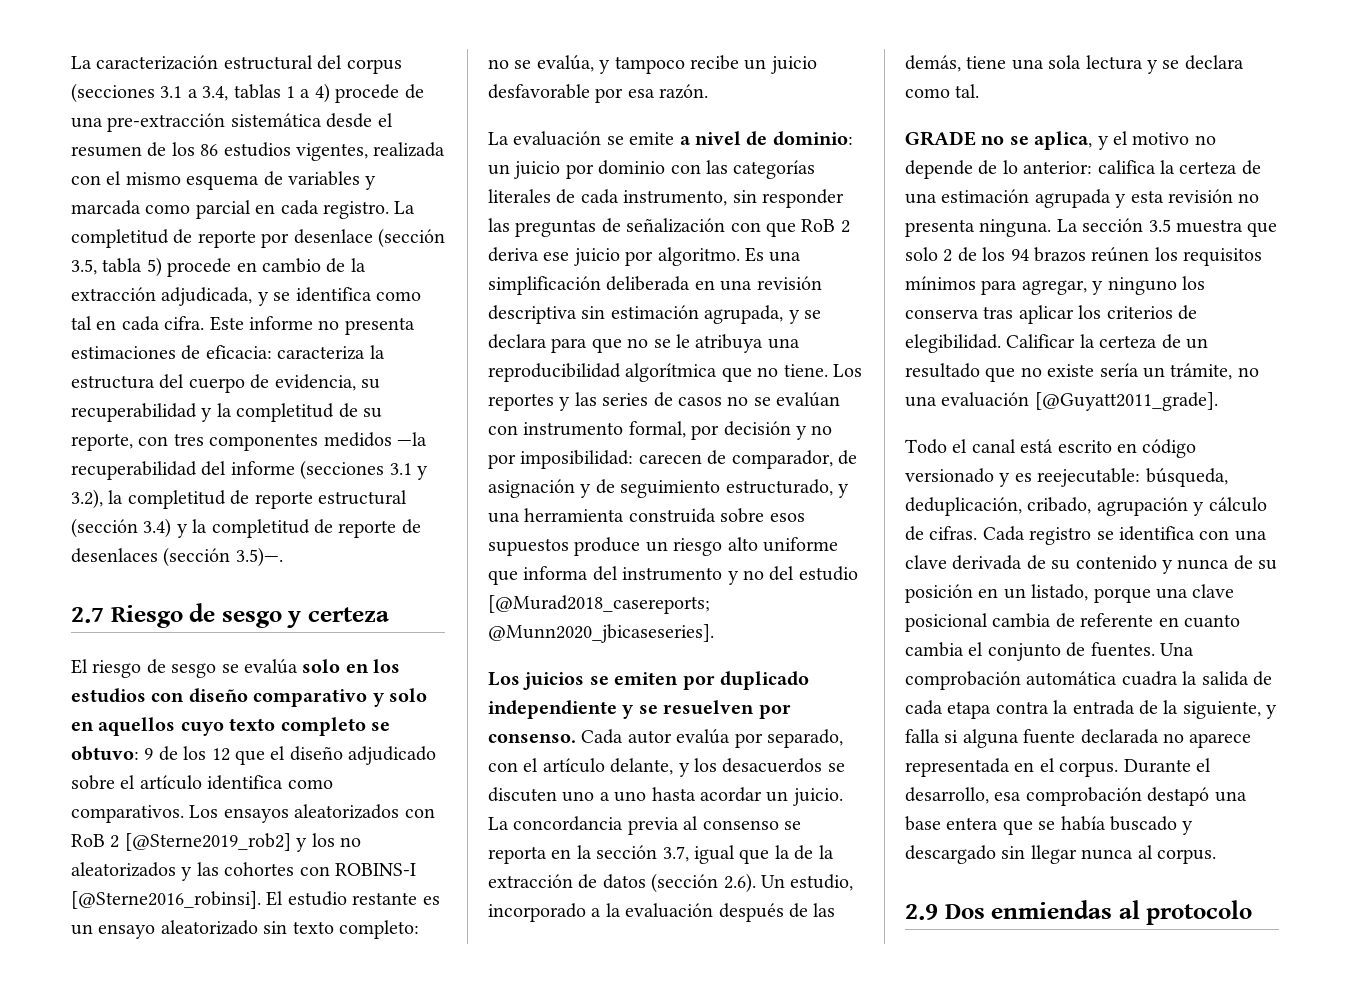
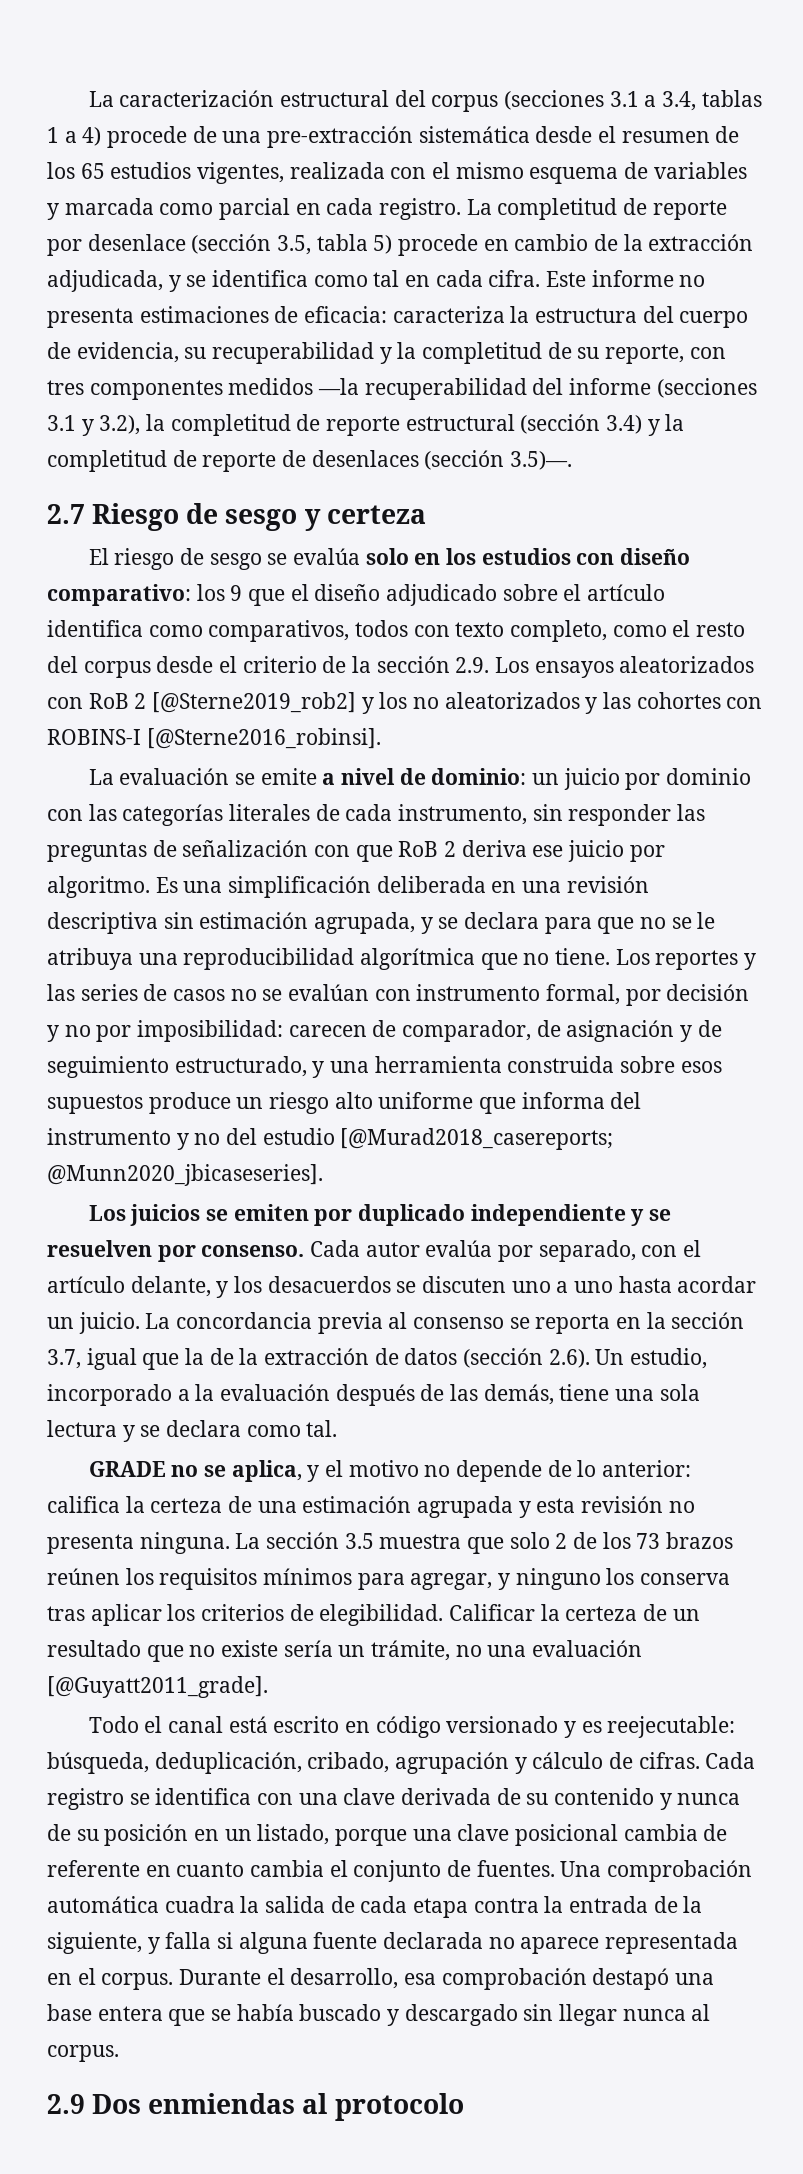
- La caracterización estructural del corpus (secciones 3.1 a 3.4, tablas 1 a 4) procede de una pre-extracción sistemática desde el resumen de los 86 estudios vigentes, realizada con el mismo esquema de variables y marcada como parcial en cada registro.
+ La caracterización estructural del corpus (secciones 3.1 a 3.4, tablas 1 a 4) procede de una pre-extracción sistemática desde el resumen de los 65 estudios vigentes, realizada con el mismo esquema de variables y marcada como parcial en cada registro.
- El riesgo de sesgo se evalúa solo en los estudios con diseño comparativo y solo en aquellos cuyo texto completo se obtuvo: 9 de los 12 que el diseño adjudicado sobre el artículo identifica como comparativos. Los ensayos aleatorizados con RoB 2 [@Sterne2019_rob2] y los no aleatorizados y las cohortes con ROBINS-I [@Sterne2016_robinsi]. El estudio restante es un ensayo aleatorizado sin texto completo: no se evalúa, y tampoco recibe un juicio desfavorable por esa razón.
+ El riesgo de sesgo se evalúa solo en los estudios con diseño comparativo: los 9 que el diseño adjudicado sobre el artículo identifica como comparativos, todos con texto completo, como el resto del corpus desde el criterio de la sección 2.9. Los ensayos aleatorizados con RoB 2 [@Sterne2019_rob2] y los no aleatorizados y las cohortes con ROBINS-I [@Sterne2016_robinsi].
- La sección 3.5 muestra que solo 2 de los 94 brazos reúnen los requisitos mínimos para agregar, y ninguno los conserva tras aplicar los criterios de elegibilidad.
+ La sección 3.5 muestra que solo 2 de los 73 brazos reúnen los requisitos mínimos para agregar, y ninguno los conserva tras aplicar los criterios de elegibilidad.

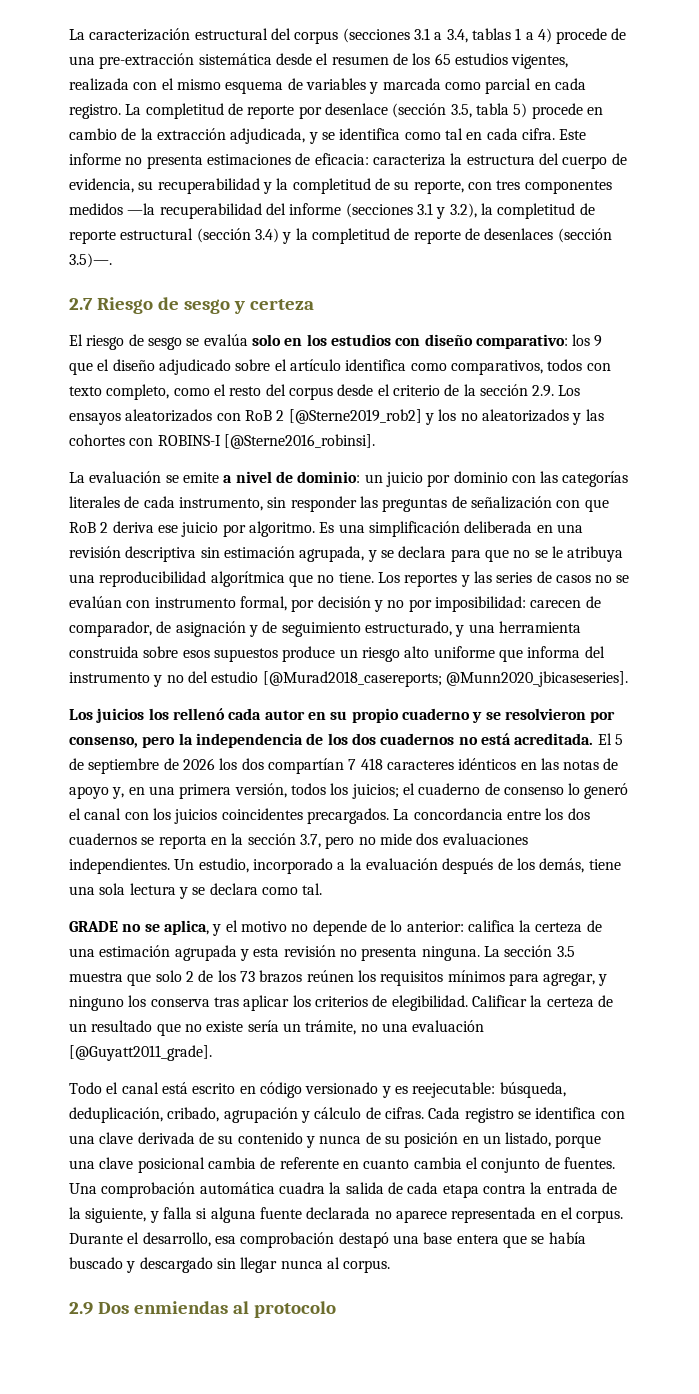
- Los juicios se emiten por duplicado independiente y se resuelven por consenso. Cada autor evalúa por separado, con el artículo delante, y los desacuerdos se discuten uno a uno hasta acordar un juicio. La concordancia previa al consenso se reporta en la sección 3.7, igual que la de la extracción de datos (sección 2.6). Un estudio, incorporado a la evaluación después de las demás, tiene una sola lectura y se declara como tal.
+ Los juicios los rellenó cada autor en su propio cuaderno y se resolvieron por consenso, pero la independencia de los dos cuadernos no está acreditada. El 5 de septiembre de 2026 los dos compartían 7 418 caracteres idénticos en las notas de apoyo y, en una primera versión, todos los juicios; el cuaderno de consenso lo generó el canal con los juicios coincidentes precargados. La concordancia entre los dos cuadernos se reporta en la sección 3.7, pero no mide dos evaluaciones independientes. Un estudio, incorporado a la evaluación después de los demás, tiene una sola lectura y se declara como tal.

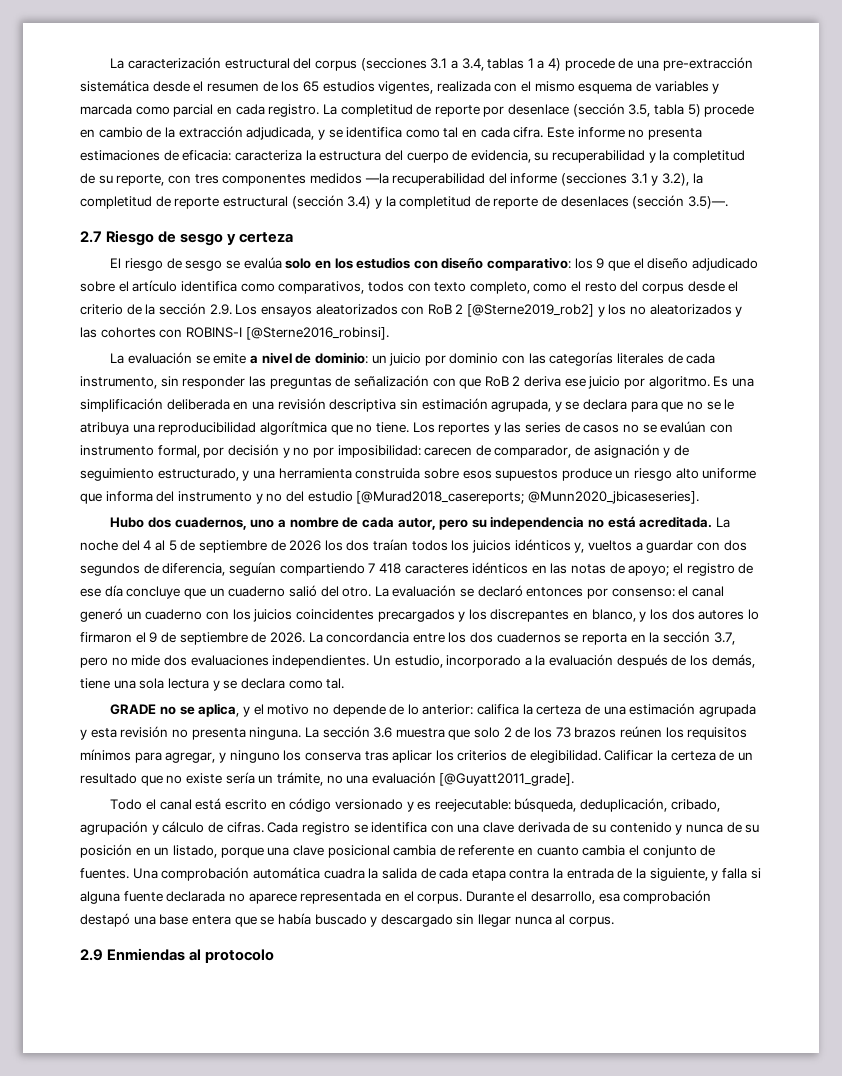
- Los juicios los rellenó cada autor en su propio cuaderno y se resolvieron por consenso, pero la independencia de los dos cuadernos no está acreditada. El 5 de septiembre de 2026 los dos compartían 7 418 caracteres idénticos en las notas de apoyo y, en una primera versión, todos los juicios; el cuaderno de consenso lo generó el canal con los juicios coincidentes precargados.
+ Hubo dos cuadernos, uno a nombre de cada autor, pero su independencia no está acreditada. La noche del 4 al 5 de septiembre de 2026 los dos traían todos los juicios idénticos y, vueltos a guardar con dos segundos de diferencia, seguían compartiendo 7 418 caracteres idénticos en las notas de apoyo; el registro de ese día concluye que un cuaderno salió del otro. La evaluación se declaró entonces por consenso: el canal generó un cuaderno con los juicios coincidentes precargados y los discrepantes en blanco, y los dos autores lo firmaron el 9 de septiembre de 2026.
- La sección 3.5 muestra que solo 2 de los 73 brazos reúnen los requisitos mínimos para agregar, y ninguno los conserva tras aplicar los criterios de elegibilidad.
+ La sección 3.6 muestra que solo 2 de los 73 brazos reúnen los requisitos mínimos para agregar, y ninguno los conserva tras aplicar los criterios de elegibilidad.
- 2.9 Dos enmiendas al protocolo
+ 2.9 Enmiendas al protocolo

